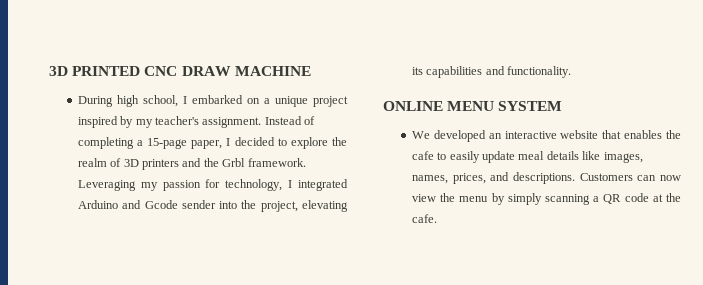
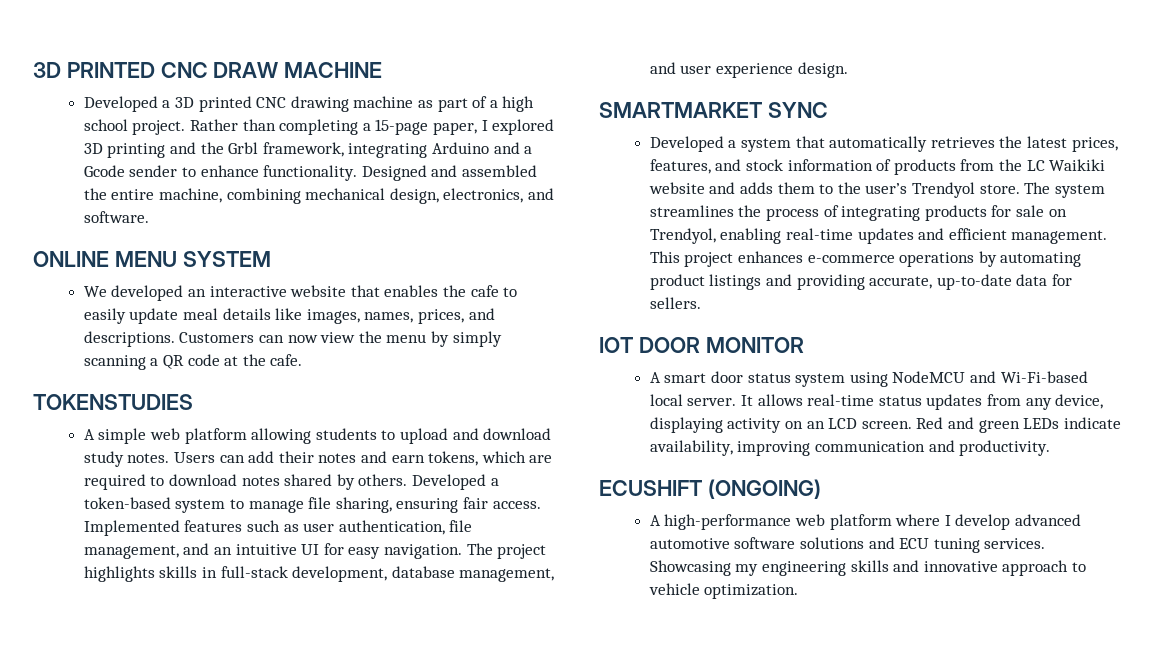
- During high school, I embarked on a unique project inspired by my teacher's assignment. Instead of completing a 15-page paper, I decided to explore the realm of 3D printers and the Grbl framework. Leveraging my passion for technology, I integrated Arduino and Gcode sender into the project, elevating its capabilities and functionality.
+ Developed a 3D printed CNC drawing machine as part of a high school project. Rather than completing a 15-page paper, I explored 3D printing and the Grbl framework, integrating Arduino and a Gcode sender to enhance functionality. Designed and assembled the entire machine, combining mechanical design, electronics, and software.
+ TOKENSTUDIES
+ A simple web platform allowing students to upload and download study notes. Users can add their notes and earn tokens, which are required to download notes shared by others. Developed a token-based system to manage file sharing, ensuring fair access. Implemented features such as user authentication, file management, and an intuitive UI for easy navigation. The project highlights skills in full-stack development, database management, and user experience design.
+ SMARTMARKET SYNC
+ Developed a system that automatically retrieves the latest prices, features, and stock information of products from the LC Waikiki website and adds them to the user’s Trendyol store. The system streamlines the process of integrating products for sale on Trendyol, enabling real-time updates and efficient management. This project enhances e-commerce operations by automating product listings and providing accurate, up-to-date data for sellers.
+ IOT DOOR MONITOR
+ A smart door status system using NodeMCU and Wi-Fi-based local server. It allows real-time status updates from any device, displaying activity on an LCD screen. Red and green LEDs indicate availability, improving communication and productivity.
+ ECUSHIFT (ONGOING)
+ A high-performance web platform where I develop advanced automotive software solutions and ECU tuning services. Showcasing my engineering skills and innovative approach to vehicle optimization.

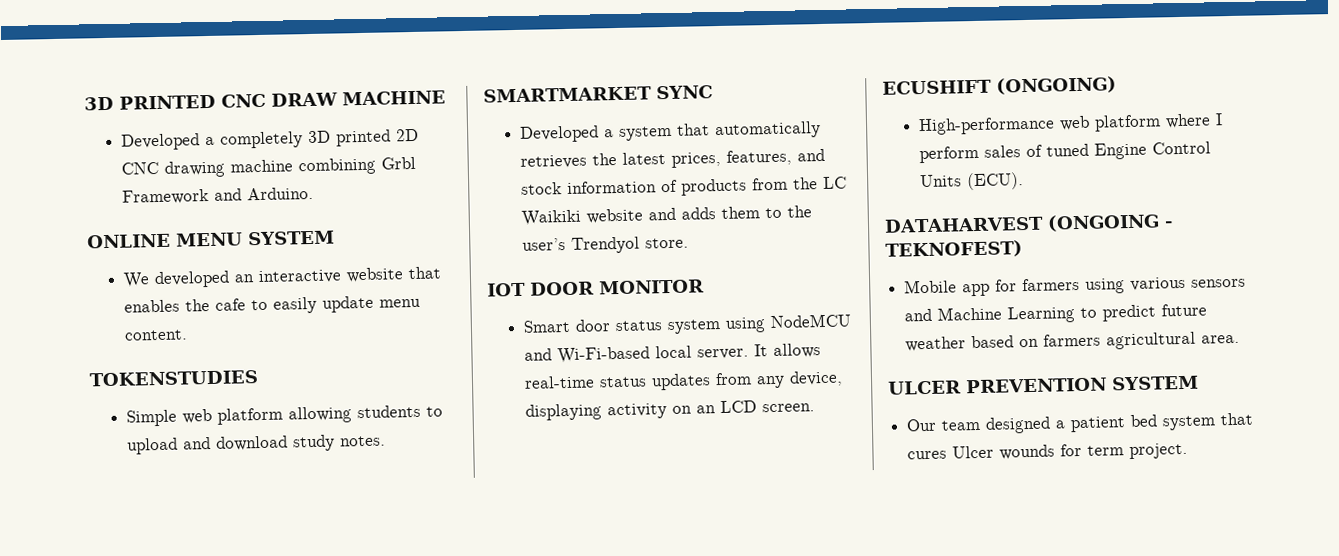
- Developed a 3D printed CNC drawing machine as part of a high school project. Rather than completing a 15-page paper, I explored 3D printing and the Grbl framework, integrating Arduino and a Gcode sender to enhance functionality. Designed and assembled the entire machine, combining mechanical design, electronics, and software.
+ Developed a completely 3D printed 2D CNC drawing machine combining Grbl Framework and Arduino.
- We developed an interactive website that enables the cafe to easily update meal details like images, names, prices, and descriptions. Customers can now view the menu by simply scanning a QR code at the cafe.
+ We developed an interactive website that enables the cafe to easily update menu content.
- A simple web platform allowing students to upload and download study notes. Users can add their notes and earn tokens, which are required to download notes shared by others. Developed a token-based system to manage file sharing, ensuring fair access. Implemented features such as user authentication, file management, and an intuitive UI for easy navigation. The project highlights skills in full-stack development, database management, and user experience design.
+ Simple web platform allowing students to upload and download study notes.
- The system streamlines the process of integrating products for sale on Trendyol, enabling real-time updates and efficient management. This project enhances e-commerce operations by automating product listings and providing accurate, up-to-date data for sellers.
- A smart door status system using NodeMCU and Wi-Fi-based local server.
+ Smart door status system using NodeMCU and Wi-Fi-based local server.
- Red and green LEDs indicate availability, improving communication and productivity.
- A high-performance web platform where I develop advanced automotive software solutions and ECU tuning services. Showcasing my engineering skills and innovative approach to vehicle optimization.
+ High-performance web platform where I perform sales of tuned Engine Control Units (ECU).
+ DATAHARVEST (ONGOING - TEKNOFEST)
+ Mobile app for farmers using various sensors and Machine Learning to predict future weather based on farmers agricultural area.
+ ULCER PREVENTION SYSTEM
+ Our team designed a patient bed system that cures Ulcer wounds for term project.

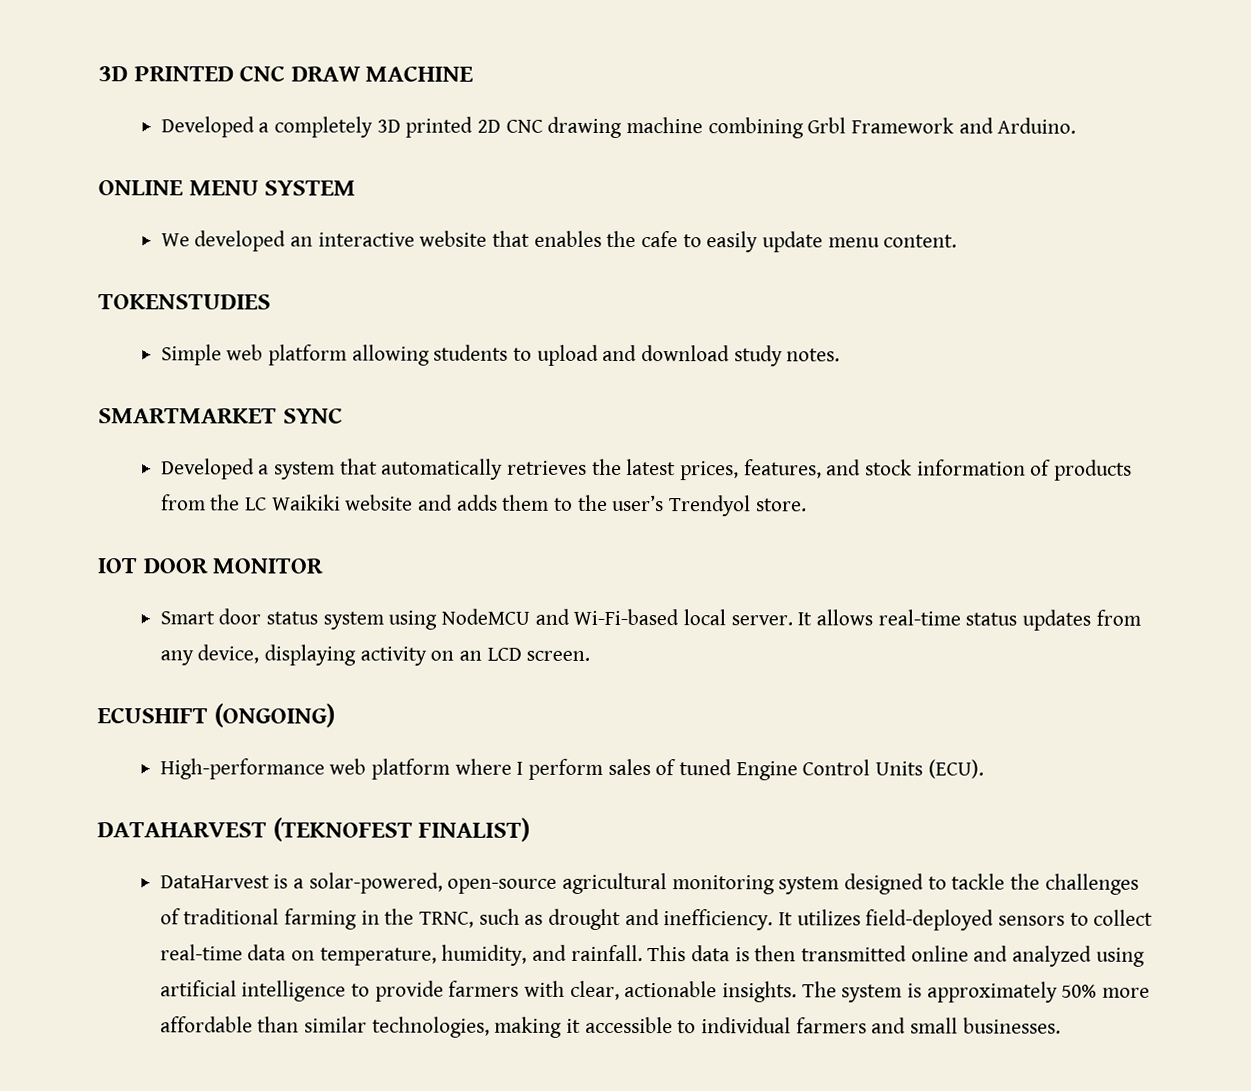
- DATAHARVEST (ONGOING - TEKNOFEST)
- Mobile app for farmers using various sensors and Machine Learning to predict future weather based on farmers agricultural area.
- ULCER PREVENTION SYSTEM
- Our team designed a patient bed system that cures Ulcer wounds for term project.
+ DATAHARVEST (TEKNOFEST FINALIST)
+ DataHarvest is a solar-powered, open-source agricultural monitoring system designed to tackle the challenges of traditional farming in the TRNC, such as drought and inefficiency. It utilizes field-deployed sensors to collect real-time data on temperature, humidity, and rainfall. This data is then transmitted online and analyzed using artificial intelligence to provide farmers with clear, actionable insights. The system is approximately 50% more affordable than similar technologies, making it accessible to individual farmers and small businesses.

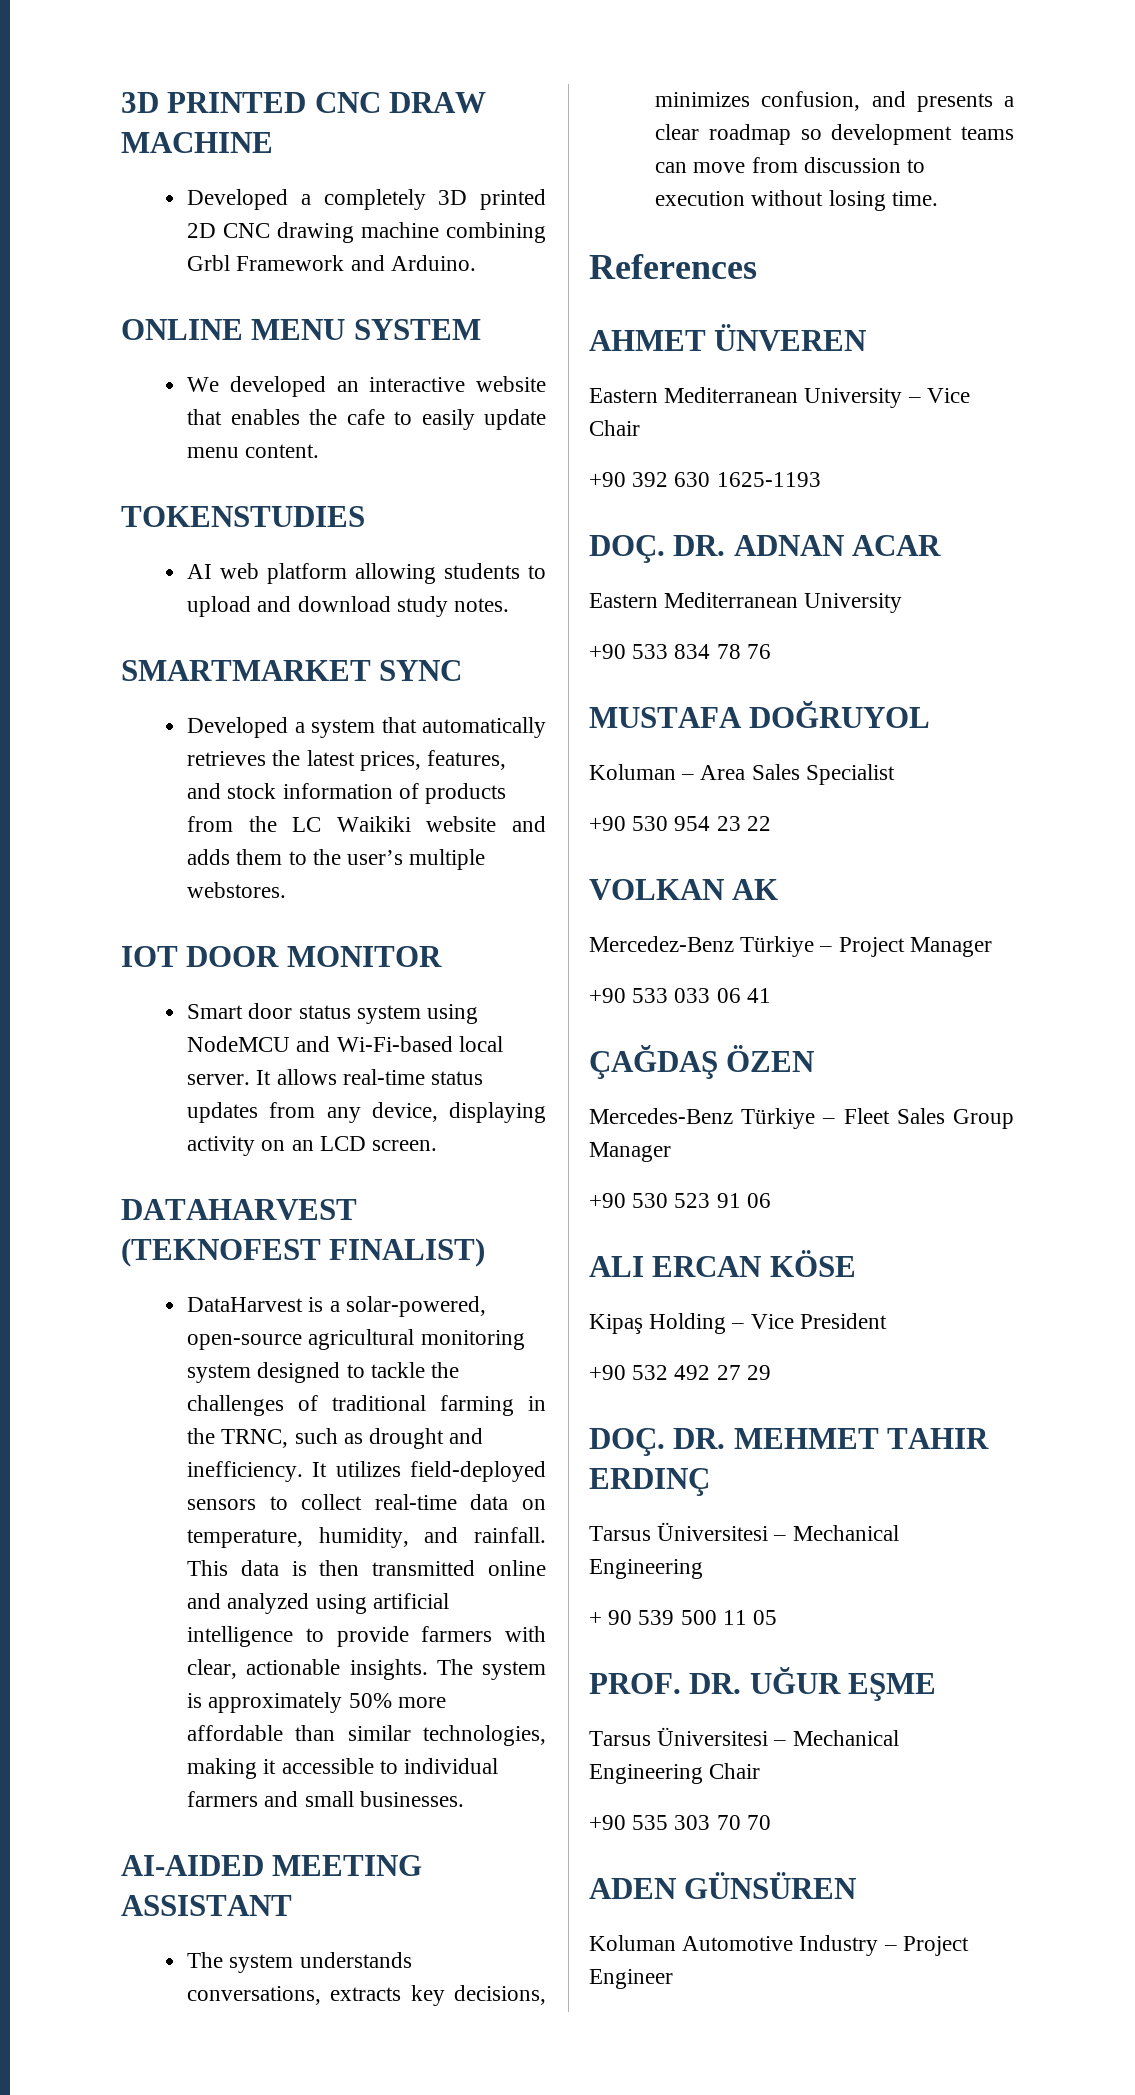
- Simple web platform allowing students to upload and download study notes.
+ AI web platform allowing students to upload and download study notes.
- Developed a system that automatically retrieves the latest prices, features, and stock information of products from the LC Waikiki website and adds them to the user’s Trendyol store.
+ Developed a system that automatically retrieves the latest prices, features, and stock information of products from the LC Waikiki website and adds them to the user’s multiple webstores.
- ECUSHIFT (ONGOING)
- High-performance web platform where I perform sales of tuned Engine Control Units (ECU).
+ AI-AIDED MEETING ASSISTANT
+ The system understands conversations, extracts key decisions, minimizes confusion, and presents a clear roadmap so development teams can move from discussion to execution without losing time.
+ References
+ AHMET ÜNVEREN
+ Eastern Mediterranean University – Vice Chair
+ +90 392 630 1625-1193
+ DOÇ. DR. ADNAN ACAR
+ Eastern Mediterranean University
+ +90 533 834 78 76
+ MUSTAFA DOĞRUYOL
+ Koluman – Area Sales Specialist
+ +90 530 954 23 22
+ VOLKAN AK
+ Mercedez-Benz Türkiye – Project Manager
+ +90 533 033 06 41
+ ÇAĞDAŞ ÖZEN
+ Mercedes-Benz Türkiye – Fleet Sales Group Manager
+ +90 530 523 91 06
+ ALI ERCAN KÖSE
+ Kipaş Holding – Vice President
+ +90 532 492 27 29
+ DOÇ. DR. MEHMET TAHIR ERDINÇ
+ Tarsus Üniversitesi – Mechanical Engineering
+ + 90 539 500 11 05
+ PROF. DR. UĞUR EŞME
+ Tarsus Üniversitesi – Mechanical Engineering Chair
+ +90 535 303 70 70
+ ADEN GÜNSÜREN
+ Koluman Automotive Industry – Project Engineer

